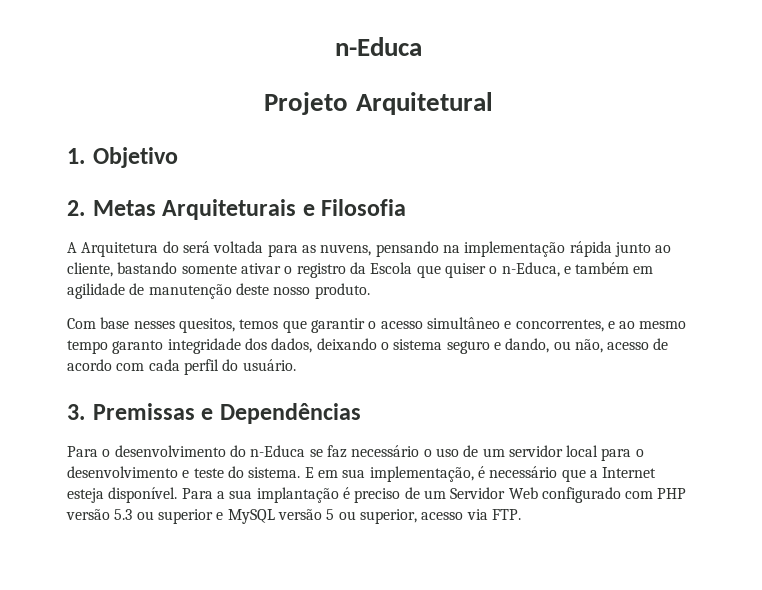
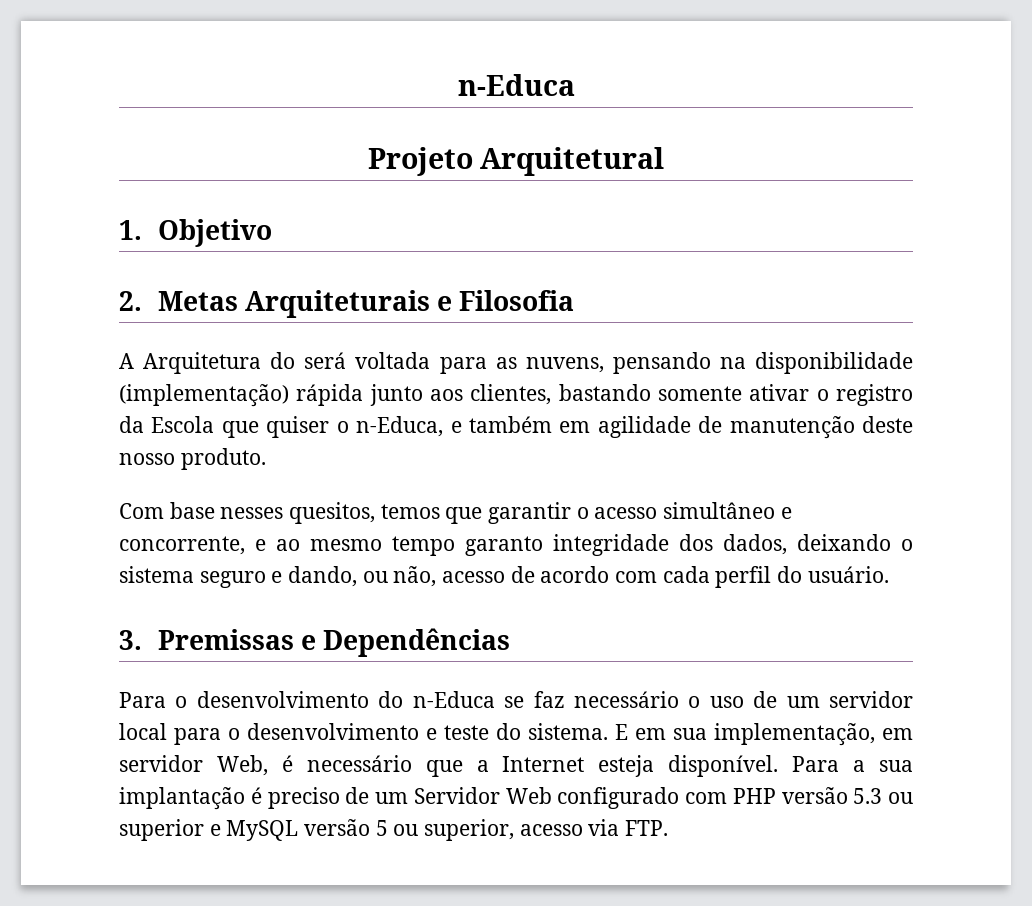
- A Arquitetura do será voltada para as nuvens, pensando na implementação rápida junto ao cliente, bastando somente ativar o registro da Escola que quiser o n-Educa, e também em agilidade de manutenção deste nosso produto.
+ A Arquitetura do será voltada para as nuvens, pensando na disponibilidade (implementação) rápida junto aos clientes, bastando somente ativar o registro da Escola que quiser o n-Educa, e também em agilidade de manutenção deste nosso produto.
- Com base nesses quesitos, temos que garantir o acesso simultâneo e concorrentes, e ao mesmo tempo garanto integridade dos dados, deixando o sistema seguro e dando, ou não, acesso de acordo com cada perfil do usuário.
+ Com base nesses quesitos, temos que garantir o acesso simultâneo e concorrente, e ao mesmo tempo garanto integridade dos dados, deixando o sistema seguro e dando, ou não, acesso de acordo com cada perfil do usuário.
- E em sua implementação, é necessário que a Internet esteja disponível.
+ E em sua implementação, em servidor Web, é necessário que a Internet esteja disponível.

